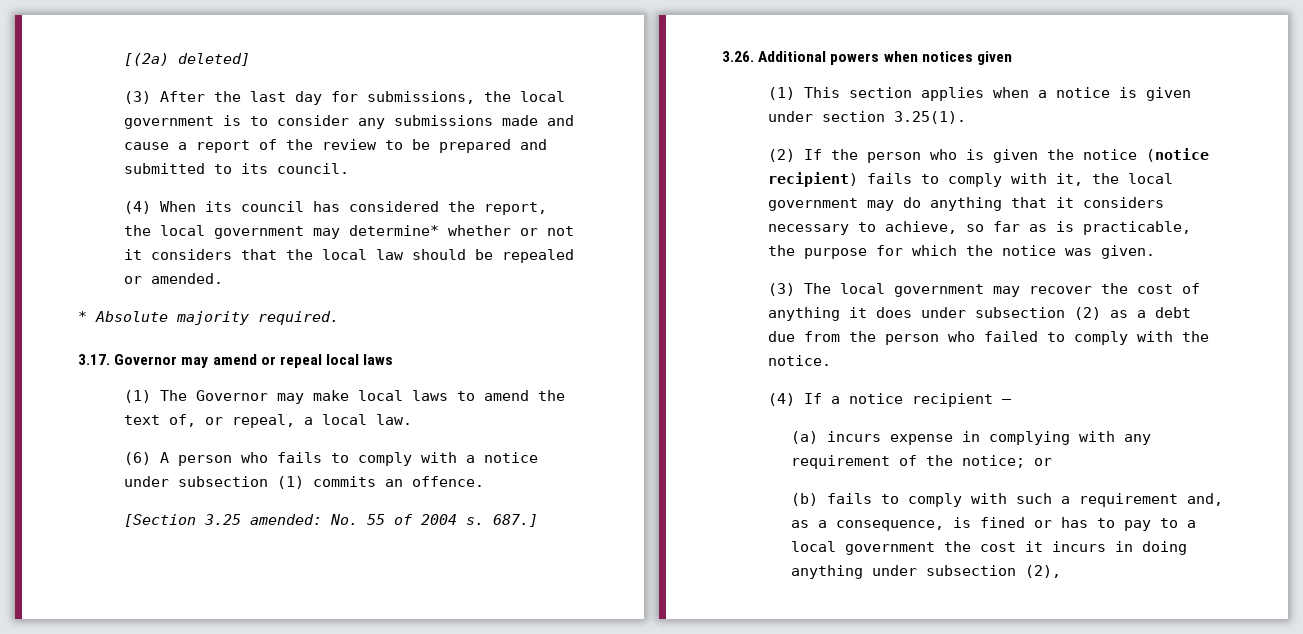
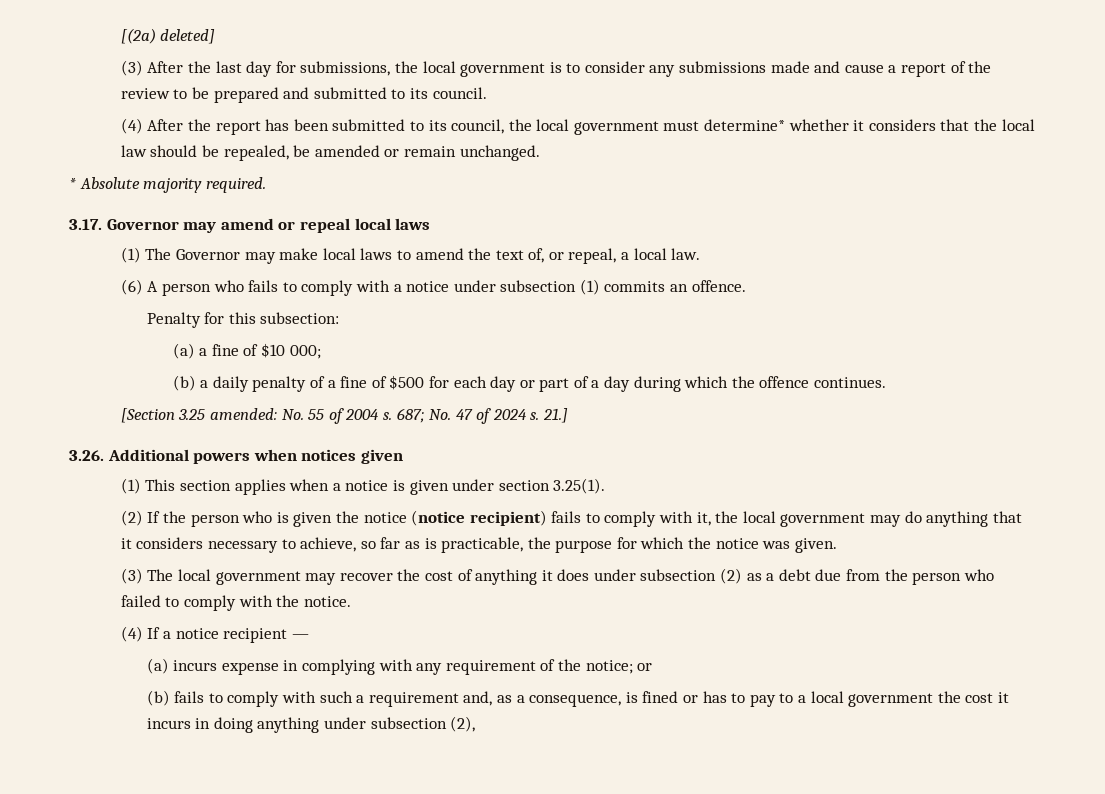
- (4) When its council has considered the report, the local government may determine* whether or not it considers that the local law should be repealed or amended.
+ (4) After the report has been submitted to its council, the local government must determine* whether it considers that the local law should be repealed, be amended or remain unchanged.
+ Penalty for this subsection:
+ (a) a fine of $10 000;
+ (b) a daily penalty of a fine of $500 for each day or part of a day during which the offence continues.
- 687.]
+ 687; No. 47 of 2024 s. 21.]

